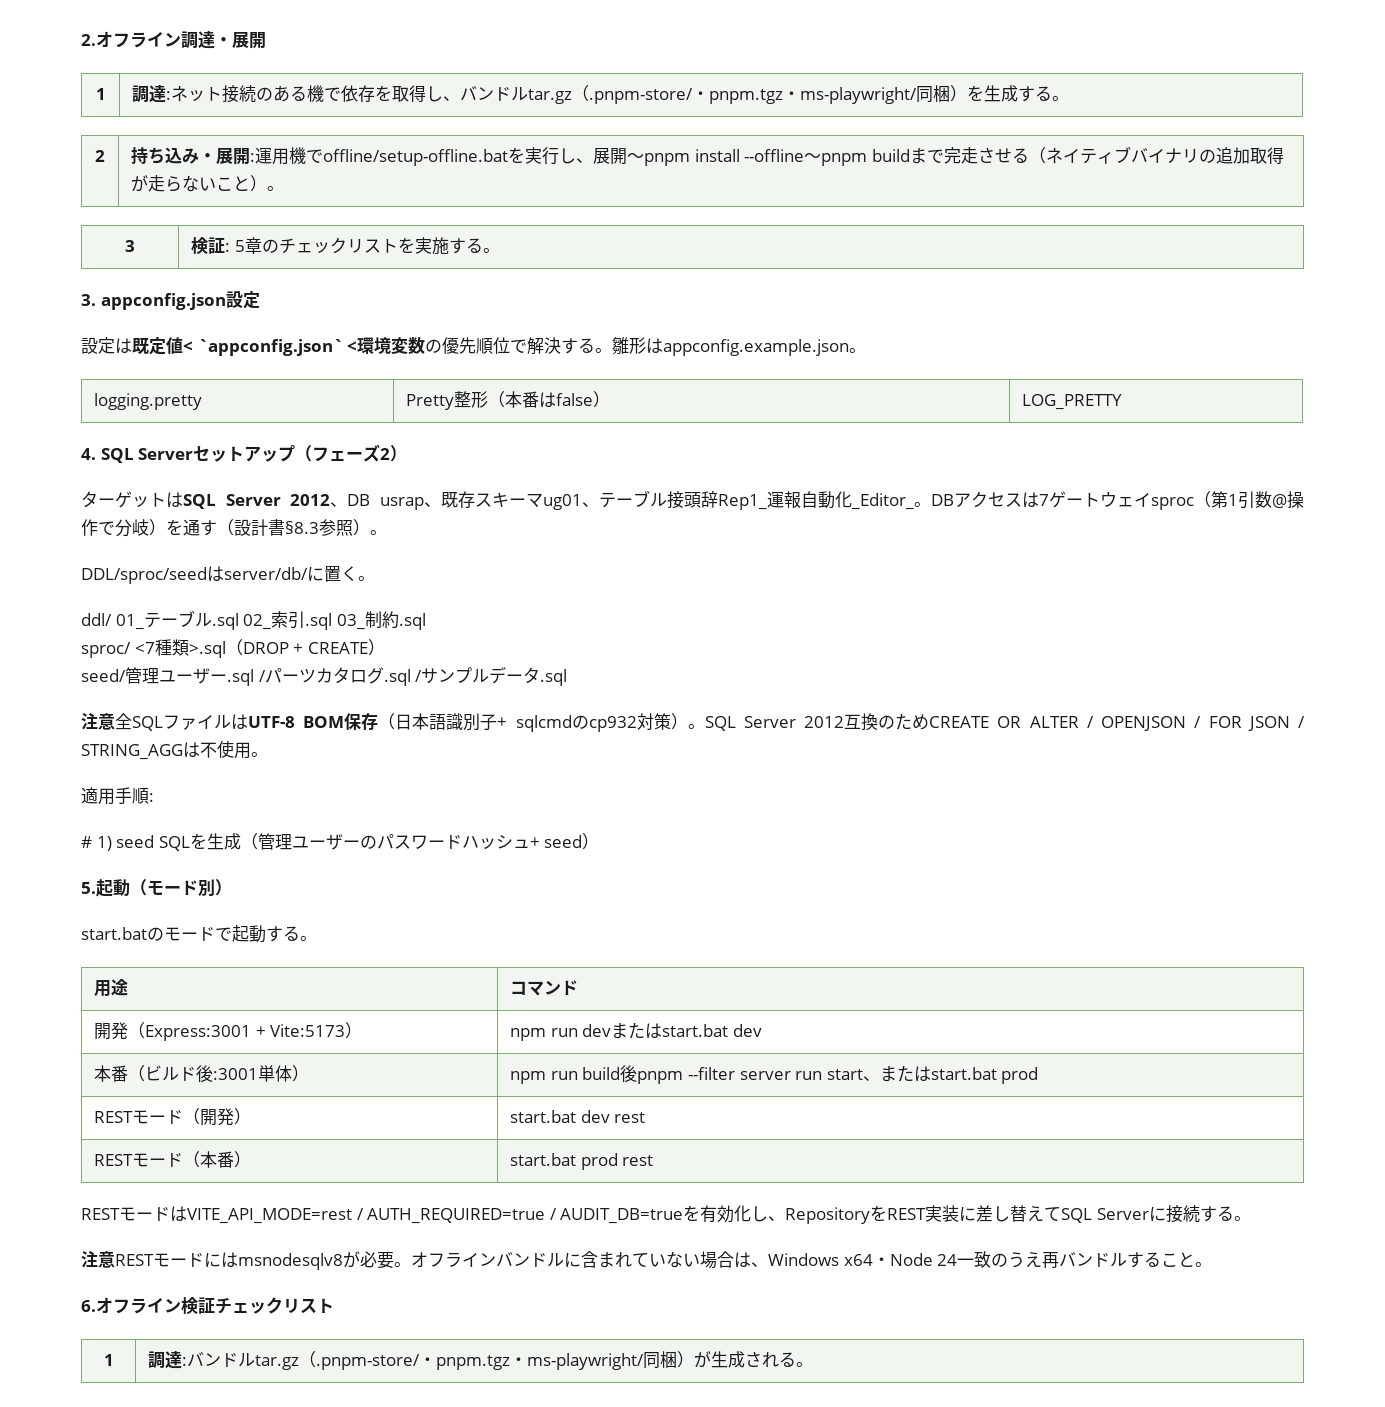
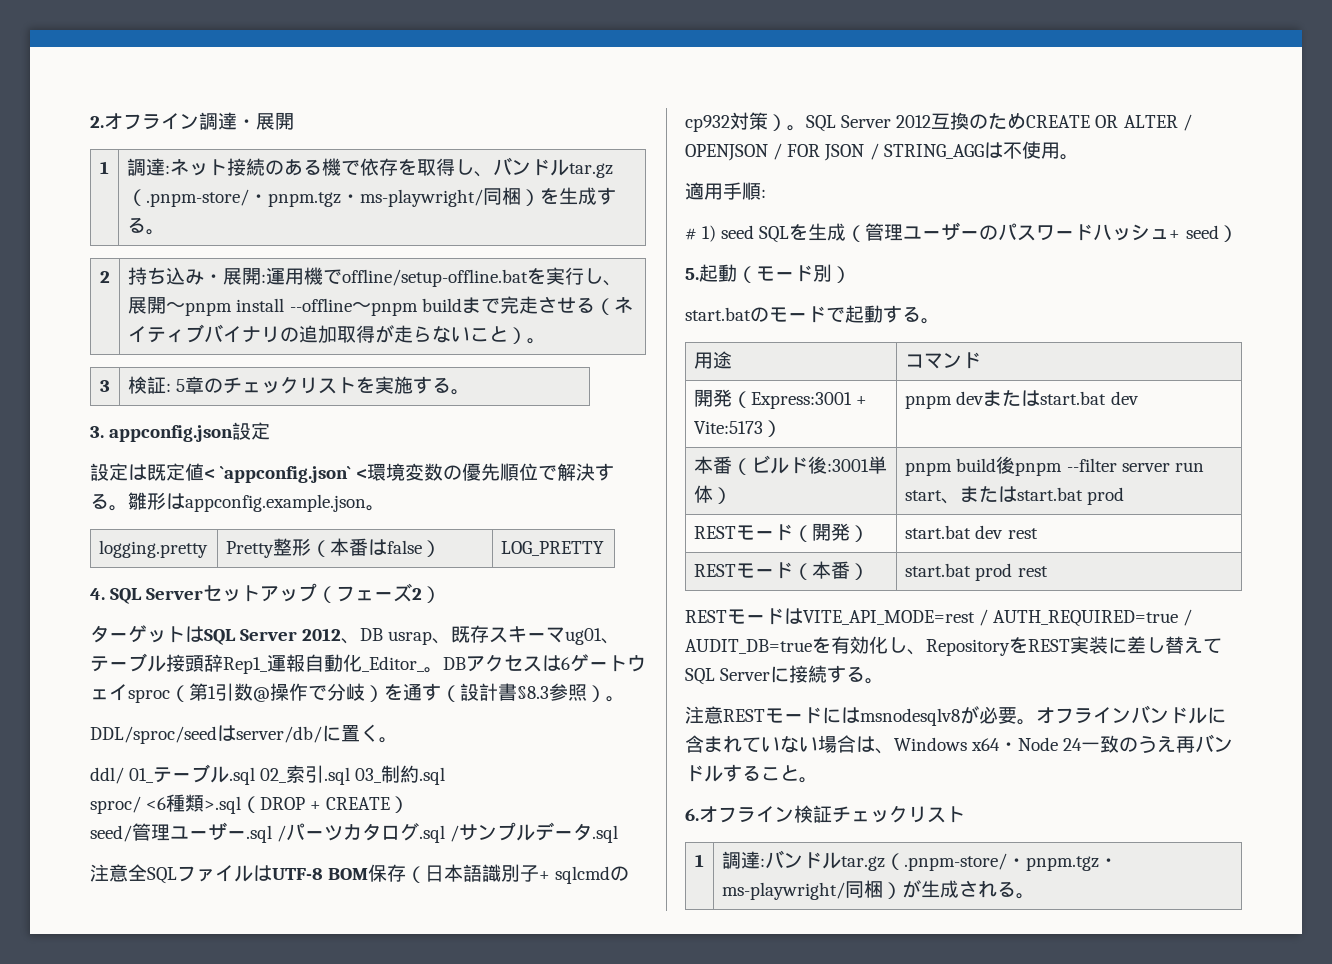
- DBアクセスは7ゲートウェイsproc（第1引数@操作で分岐）を通す（設計書§8.3参照）。
+ DBアクセスは6ゲートウェイsproc（第1引数@操作で分岐）を通す（設計書§8.3参照）。
- sproc/ <7種類>.sql（DROP + CREATE）
+ sproc/ <6種類>.sql（DROP + CREATE）
- 開発（Express:3001 + Vite:5173） | npm run devまたはstart.bat dev
+ 開発（Express:3001 + Vite:5173） | pnpm devまたはstart.bat dev
- 本番（ビルド後:3001単体） | npm run build後pnpm --filter server run start、またはstart.bat prod
+ 本番（ビルド後:3001単体） | pnpm build後pnpm --filter server run start、またはstart.bat prod

